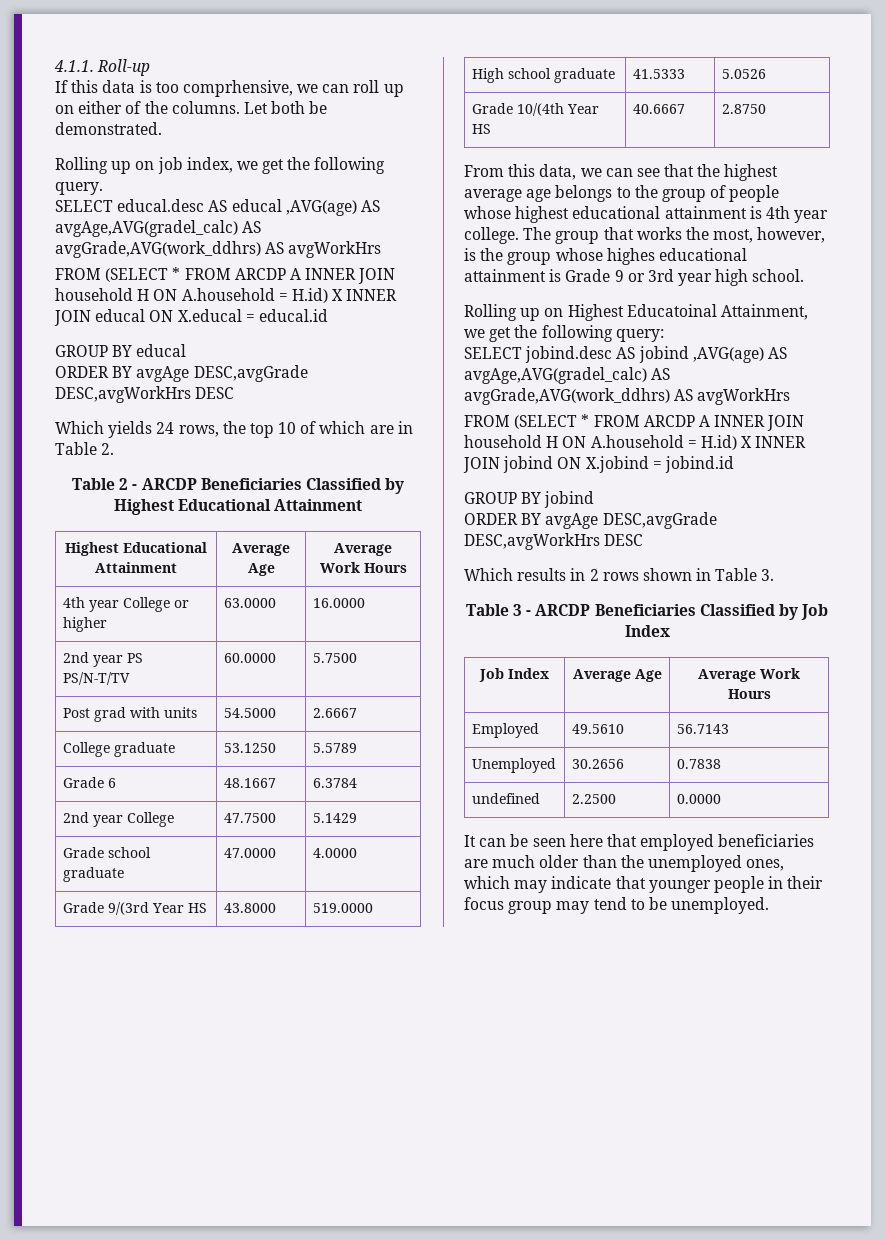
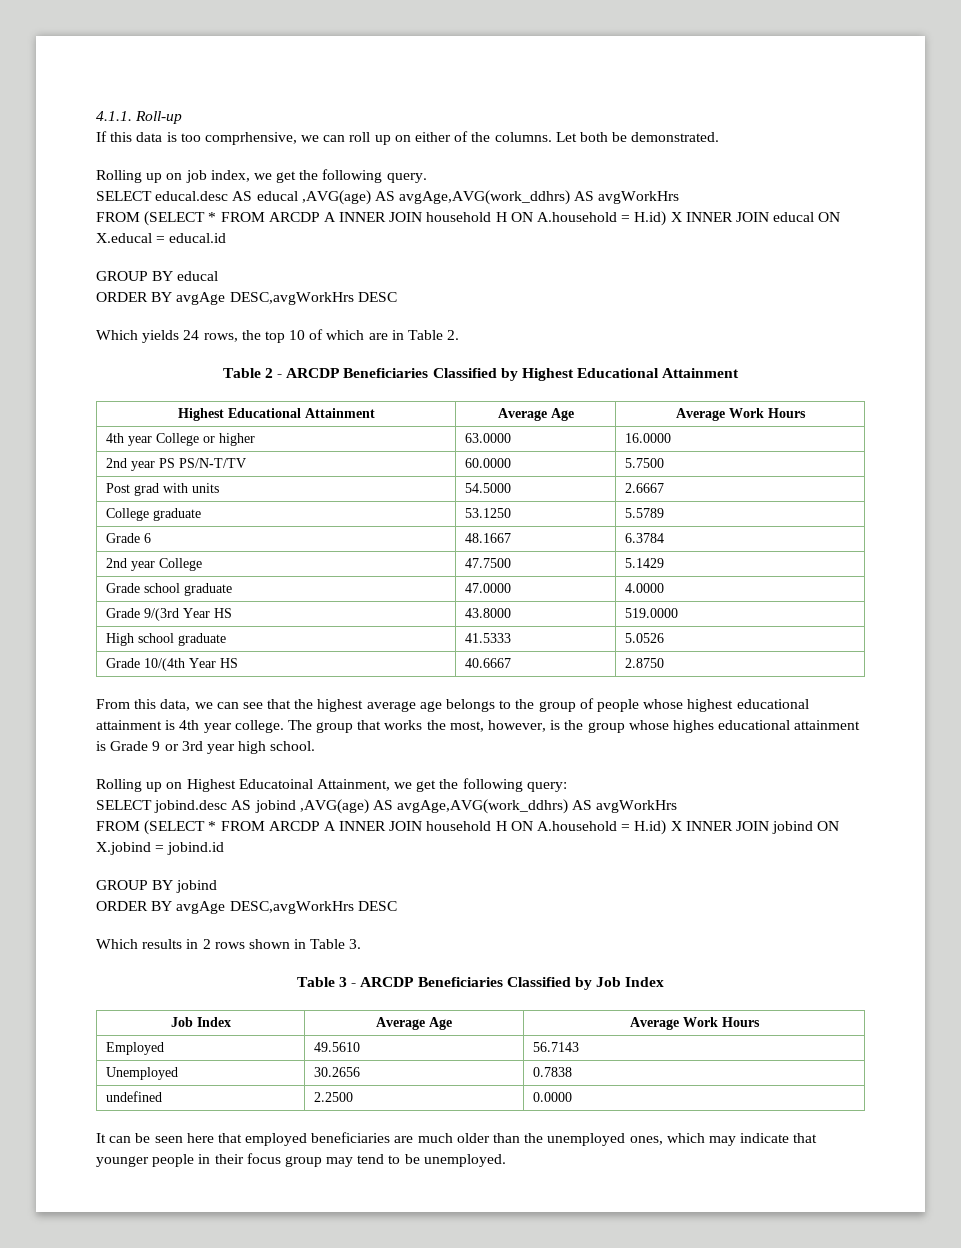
- SELECT educal.desc AS educal ,AVG(age) AS avgAge,AVG(gradel_calc) AS avgGrade,AVG(work_ddhrs) AS avgWorkHrs
+ SELECT educal.desc AS educal ,AVG(age) AS avgAge,AVG(work_ddhrs) AS avgWorkHrs
  GROUP BY educal
- ORDER BY avgAge DESC,avgGrade DESC,avgWorkHrs DESC
+ ORDER BY avgAge DESC,avgWorkHrs DESC
- SELECT jobind.desc AS jobind ,AVG(age) AS avgAge,AVG(gradel_calc) AS avgGrade,AVG(work_ddhrs) AS avgWorkHrs
+ SELECT jobind.desc AS jobind ,AVG(age) AS avgAge,AVG(work_ddhrs) AS avgWorkHrs
  GROUP BY jobind
- ORDER BY avgAge DESC,avgGrade DESC,avgWorkHrs DESC
+ ORDER BY avgAge DESC,avgWorkHrs DESC

